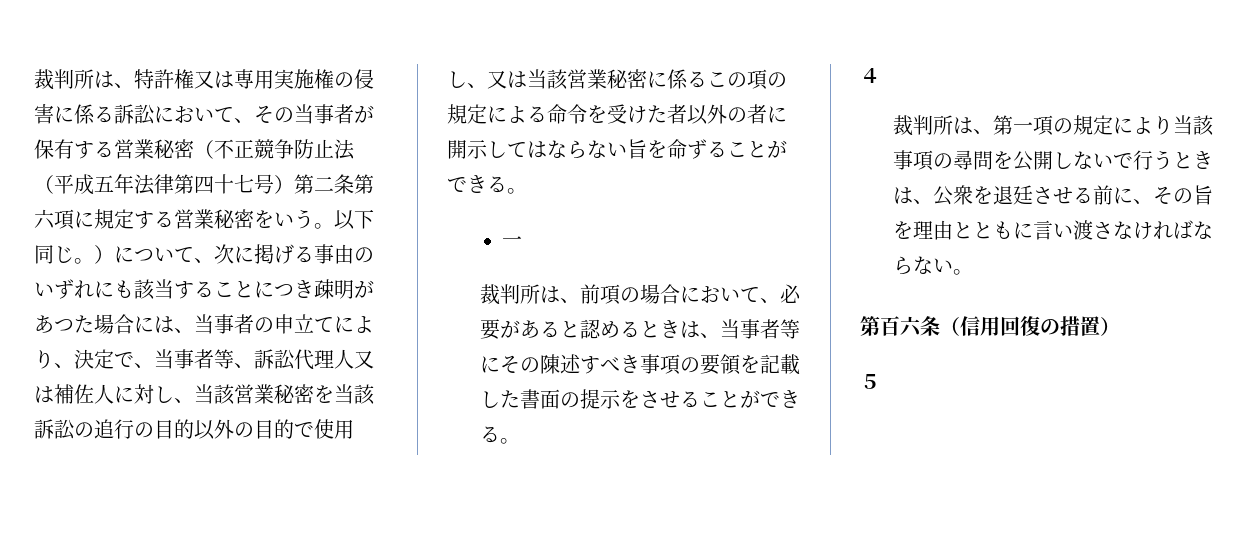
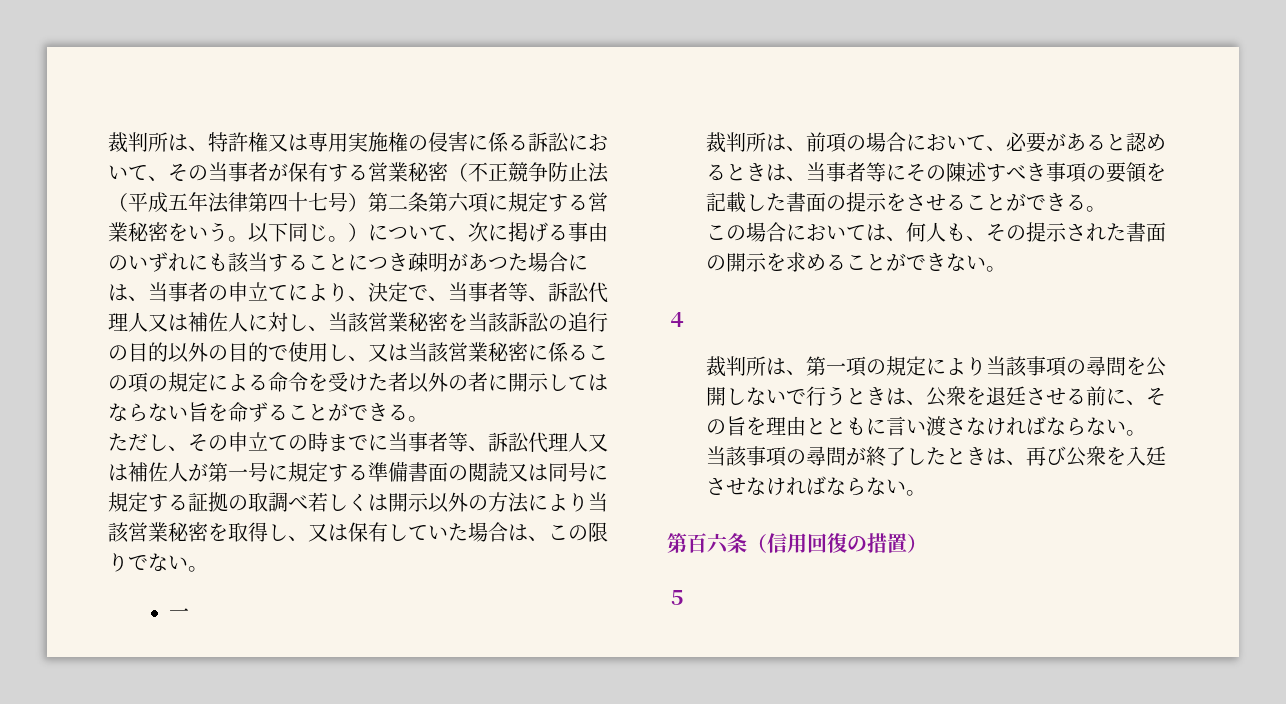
+ ただし、その申立ての時までに当事者等、訴訟代理人又は補佐人が第一号に規定する準備書面の閲読又は同号に規定する証拠の取調べ若しくは開示以外の方法により当該営業秘密を取得し、又は保有していた場合は、この限りでない。
+ この場合においては、何人も、その提示された書面の開示を求めることができない。
+ 当該事項の尋問が終了したときは、再び公衆を入廷させなければならない。

